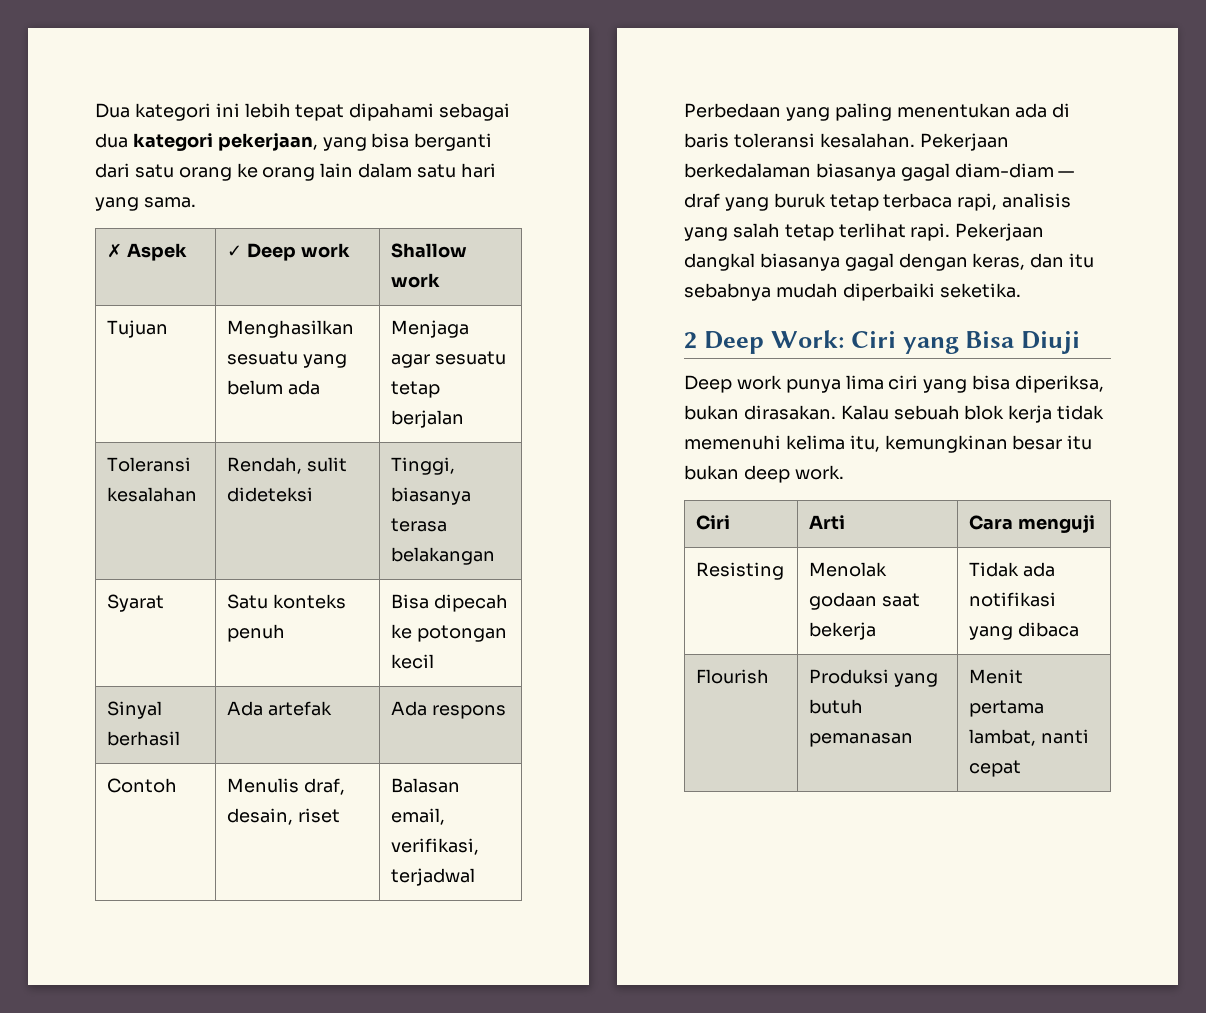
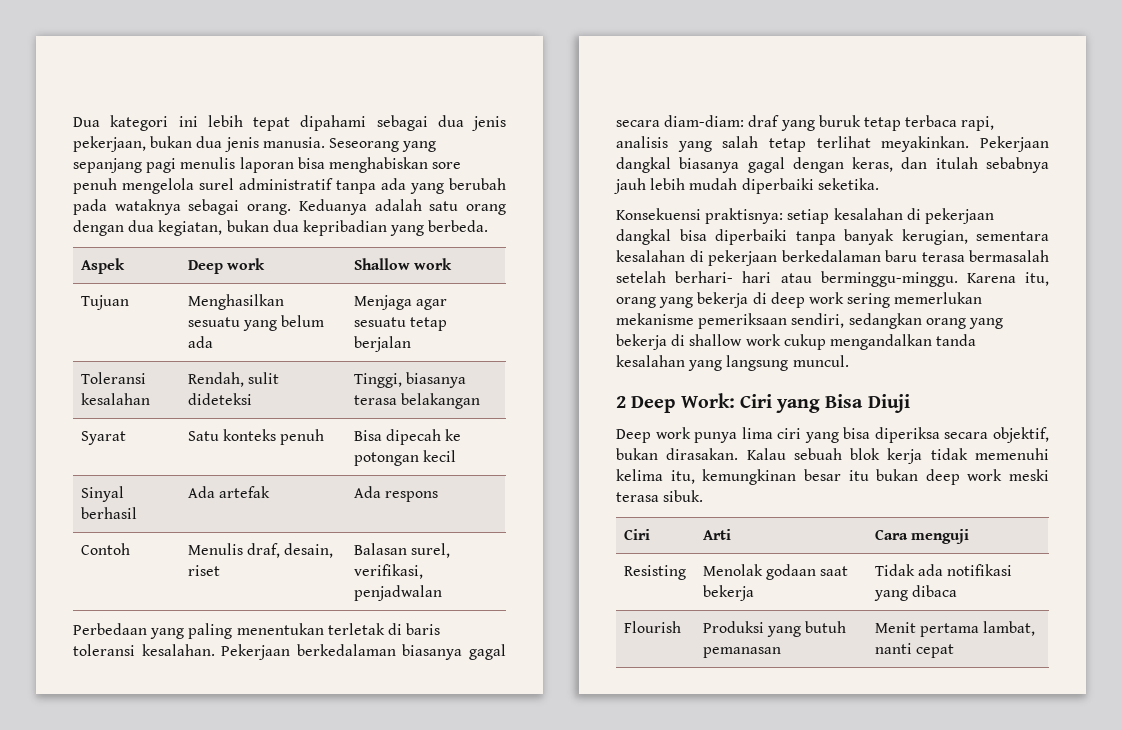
- Dua kategori ini lebih tepat dipahami sebagai dua kategori pekerjaan, yang bisa berganti dari satu orang ke orang lain dalam satu hari yang sama.
- ✗ Aspek | ✓ Deep work | Shallow work
+ Dua kategori ini lebih tepat dipahami sebagai dua jenis pekerjaan, bukan dua jenis manusia. Seseorang yang sepanjang pagi menulis laporan bisa menghabiskan sore penuh mengelola surel administratif tanpa ada yang berubah pada wataknya sebagai orang. Keduanya adalah satu orang dengan dua kegiatan, bukan dua kepribadian yang berbeda.
+ Aspek | Deep work | Shallow work
- Contoh | Menulis draf, desain, riset | Balasan email, verifikasi, terjadwal
+ Contoh | Menulis draf, desain, riset | Balasan surel, verifikasi, penjadwalan
- Perbedaan yang paling menentukan ada di baris toleransi kesalahan.
+ Perbedaan yang paling menentukan terletak di baris toleransi kesalahan.
- Pekerjaan berkedalaman biasanya gagal diam-diam — draf yang buruk tetap terbaca rapi, analisis yang salah tetap terlihat rapi.
+ Pekerjaan berkedalaman biasanya gagal secara diam-diam: draf yang buruk tetap terbaca rapi, analisis yang salah tetap terlihat meyakinkan.
- Pekerjaan dangkal biasanya gagal dengan keras, dan itu sebabnya mudah diperbaiki seketika.
+ Pekerjaan dangkal biasanya gagal dengan keras, dan itulah sebabnya jauh lebih mudah diperbaiki seketika.
+ Konsekuensi praktisnya: setiap kesalahan di pekerjaan dangkal bisa diperbaiki tanpa banyak kerugian, sementara kesalahan di pekerjaan berkedalaman baru terasa bermasalah setelah berhari- hari atau berminggu-minggu. Karena itu, orang yang bekerja di deep work sering memerlukan mekanisme pemeriksaan sendiri, sedangkan orang yang bekerja di shallow work cukup mengandalkan tanda kesalahan yang langsung muncul.
- Deep work punya lima ciri yang bisa diperiksa, bukan dirasakan.
+ Deep work punya lima ciri yang bisa diperiksa secara objektif, bukan dirasakan.
- Kalau sebuah blok kerja tidak memenuhi kelima itu, kemungkinan besar itu bukan deep work.
+ Kalau sebuah blok kerja tidak memenuhi kelima itu, kemungkinan besar itu bukan deep work meski terasa sibuk.

